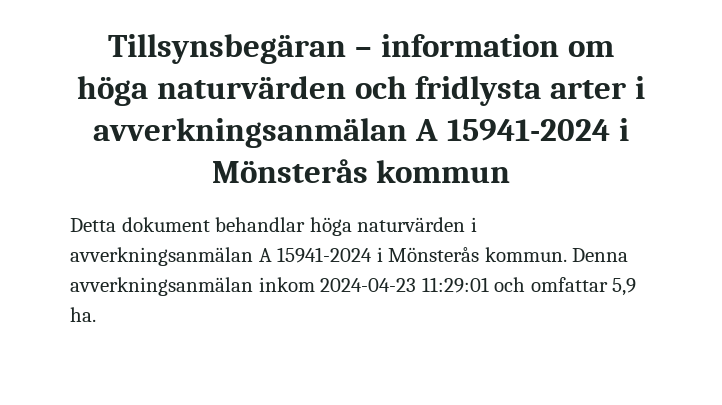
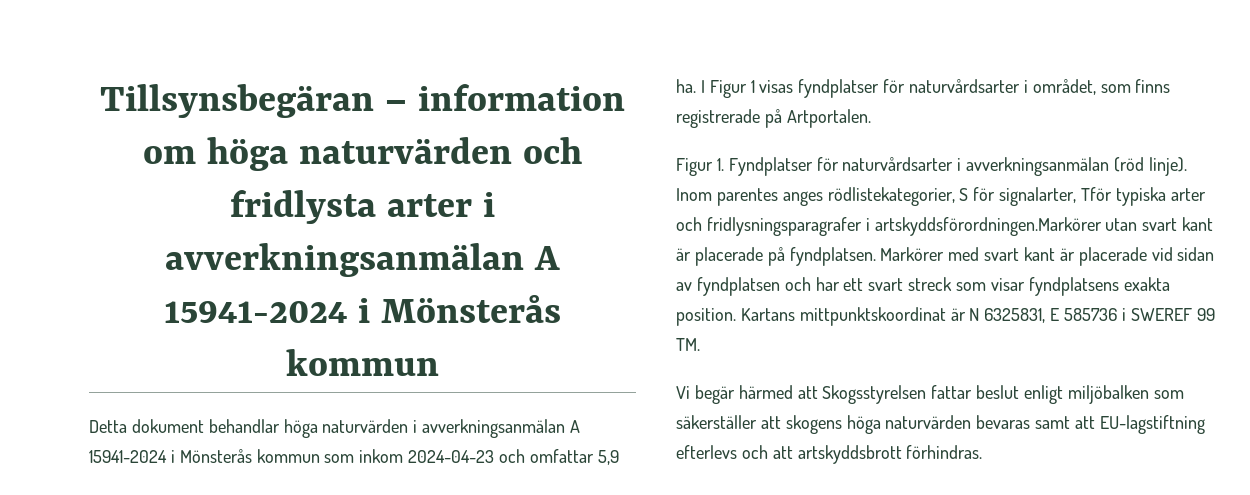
- Detta dokument behandlar höga naturvärden i avverkningsanmälan A 15941-2024 i Mönsterås kommun. Denna avverkningsanmälan inkom 2024-04-23 11:29:01 och omfattar 5,9 ha.
+ Detta dokument behandlar höga naturvärden i avverkningsanmälan A 15941-2024 i Mönsterås kommun som inkom 2024-04-23 och omfattar 5,9 ha.
+ I Figur 1 visas fyndplatser för naturvårdsarter i området, som finns registrerade på Artportalen.
+ Figur 1. Fyndplatser för naturvårdsarter i avverkningsanmälan (röd linje). Inom parentes anges rödlistekategorier, S för signalarter, Tför typiska arter och fridlysningsparagrafer i artskyddsförordningen.Markörer utan svart kant är placerade på fyndplatsen. Markörer med svart kant är placerade vid sidan av fyndplatsen och har ett svart streck som visar fyndplatsens exakta position. Kartans mittpunktskoordinat är N 6325831, E 585736 i SWEREF 99 TM.
+ Vi begär härmed att Skogsstyrelsen fattar beslut enligt miljöbalken som säkerställer att skogens höga naturvärden bevaras samt att EU-lagstiftning efterlevs och att artskyddsbrott förhindras.

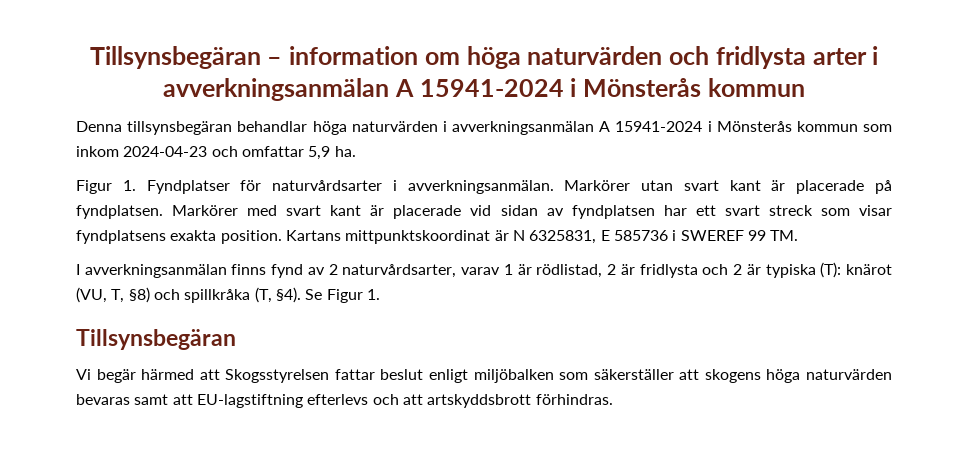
- Detta dokument behandlar höga naturvärden i avverkningsanmälan A 15941-2024 i Mönsterås kommun som inkom 2024-04-23 och omfattar 5,9 ha. I Figur 1 visas fyndplatser för naturvårdsarter i området, som finns registrerade på Artportalen.
+ Denna tillsynsbegäran behandlar höga naturvärden i avverkningsanmälan A 15941-2024 i Mönsterås kommun som inkom 2024-04-23 och omfattar 5,9 ha.
- Figur 1. Fyndplatser för naturvårdsarter i avverkningsanmälan (röd linje). Inom parentes anges rödlistekategorier, S för signalarter, Tför typiska arter och fridlysningsparagrafer i artskyddsförordningen.Markörer utan svart kant är placerade på fyndplatsen.
+ Figur 1. Fyndplatser för naturvårdsarter i avverkningsanmälan. Markörer utan svart kant är placerade på fyndplatsen.
- Markörer med svart kant är placerade vid sidan av fyndplatsen och har ett svart streck som visar fyndplatsens exakta position.
+ Markörer med svart kant är placerade vid sidan av fyndplatsen har ett svart streck som visar fyndplatsens exakta position.
+ I avverkningsanmälan finns fynd av 2 naturvårdsarter, varav 1 är rödlistad, 2 är fridlysta och 2 är typiska (T): knärot (VU, T, §8) och spillkråka (T, §4). Se Figur 1.
+ Tillsynsbegäran

